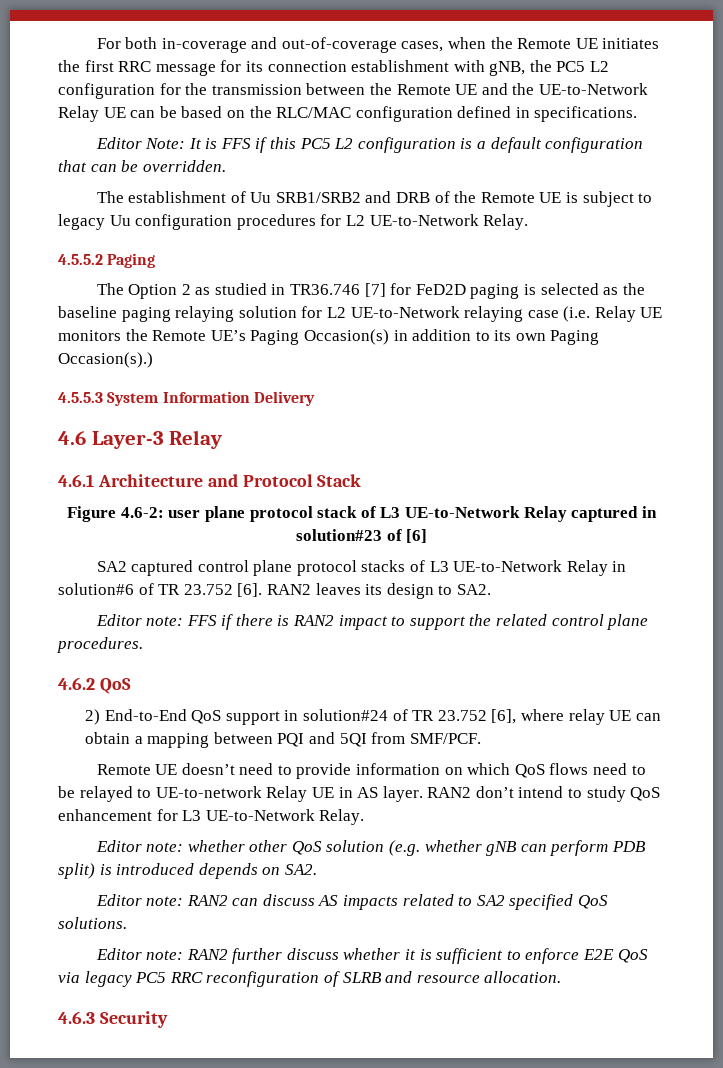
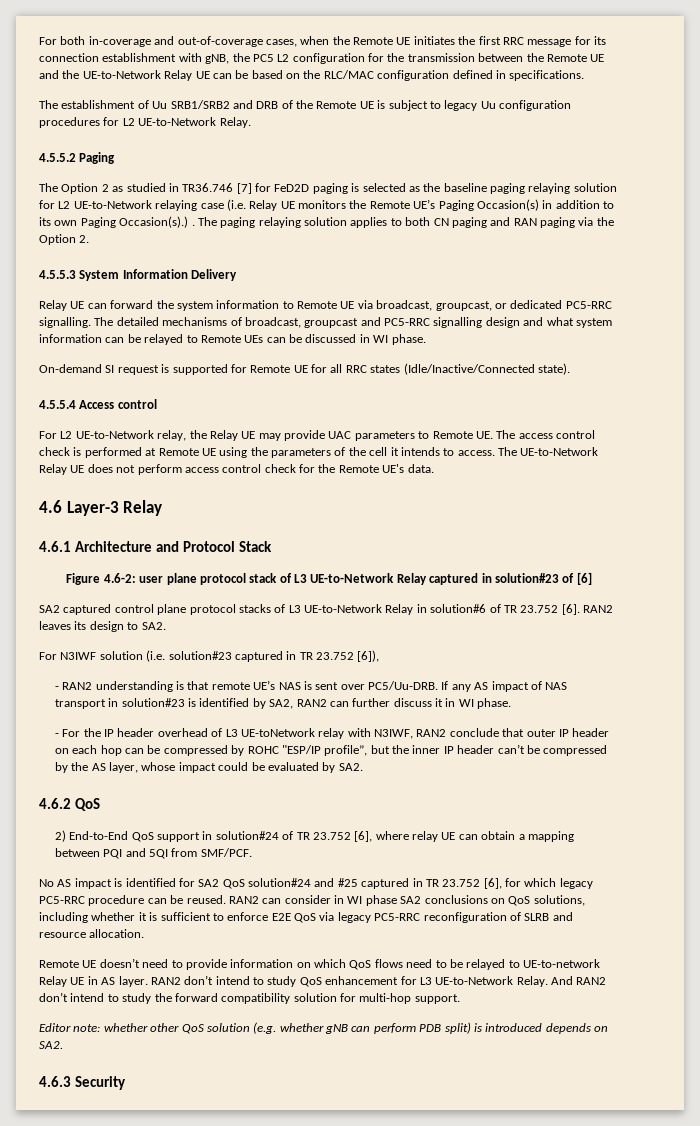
- Editor Note: It is FFS if this PC5 L2 configuration is a default configuration that can be overridden.
- The Option 2 as studied in TR36.746 [7] for FeD2D paging is selected as the baseline paging relaying solution for L2 UE-to-Network relaying case (i.e. Relay UE monitors the Remote UE’s Paging Occasion(s) in addition to its own Paging Occasion(s).)
+ The Option 2 as studied in TR36.746 [7] for FeD2D paging is selected as the baseline paging relaying solution for L2 UE-to-Network relaying case (i.e. Relay UE monitors the Remote UE’s Paging Occasion(s) in addition to its own Paging Occasion(s).) . The paging relaying solution applies to both CN paging and RAN paging via the Option 2.
  4.5.5.3 System Information Delivery
+ Relay UE can forward the system information to Remote UE via broadcast, groupcast, or dedicated PC5-RRC signalling. The detailed mechanisms of broadcast, groupcast and PC5-RRC signalling design and what system information can be relayed to Remote UEs can be discussed in WI phase.
+ On-demand SI request is supported for Remote UE for all RRC states (Idle/Inactive/Connected state).
+ 4.5.5.4 Access control
+ For L2 UE-to-Network relay, the Relay UE may provide UAC parameters to Remote UE. The access control check is performed at Remote UE using the parameters of the cell it intends to access. The UE-to-Network Relay UE does not perform access control check for the Remote UE's data.
- Editor note: FFS if there is RAN2 impact to support the related control plane procedures.
+ For N3IWF solution (i.e. solution#23 captured in TR 23.752 [6]),
+ - RAN2 understanding is that remote UE’s NAS is sent over PC5/Uu-DRB. If any AS impact of NAS transport in solution#23 is identified by SA2, RAN2 can further discuss it in WI phase.
+ - For the IP header overhead of L3 UE-toNetwork relay with N3IWF, RAN2 conclude that outer IP header on each hop can be compressed by ROHC "ESP/IP profile”, but the inner IP header can’t be compressed by the AS layer, whose impact could be evaluated by SA2.
+ No AS impact is identified for SA2 QoS solution#24 and #25 captured in TR 23.752 [6], for which legacy PC5-RRC procedure can be reused. RAN2 can consider in WI phase SA2 conclusions on QoS solutions, including whether it is sufficient to enforce E2E QoS via legacy PC5-RRC reconfiguration of SLRB and resource allocation.
+ And RAN2 don’t intend to study the forward compatibility solution for multi-hop support.
- Editor note: RAN2 can discuss AS impacts related to SA2 specified QoS solutions.
- Editor note: RAN2 further discuss whether it is sufficient to enforce E2E QoS via legacy PC5 RRC reconfiguration of SLRB and resource allocation.

